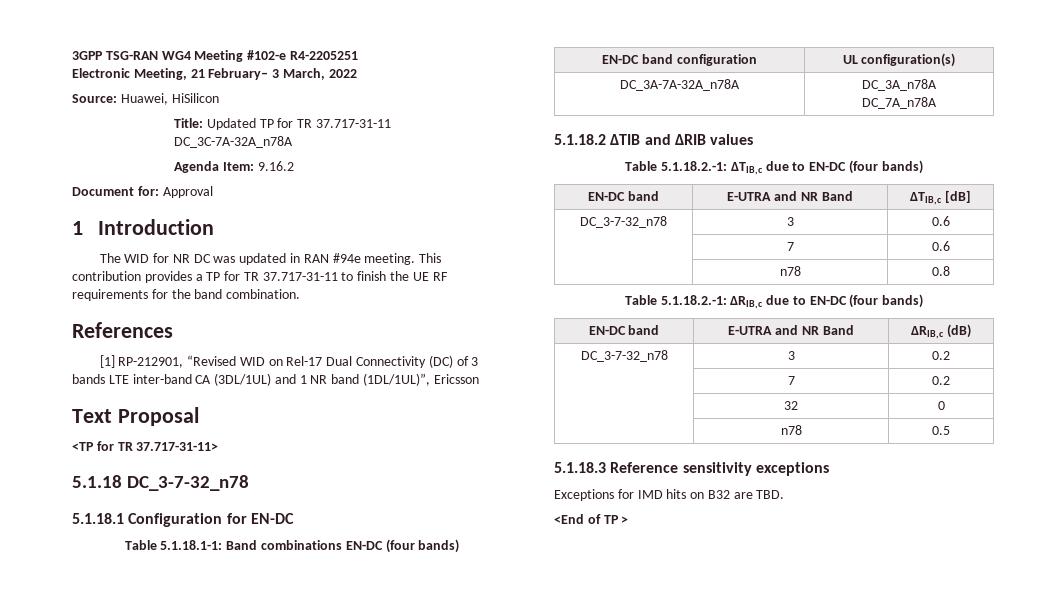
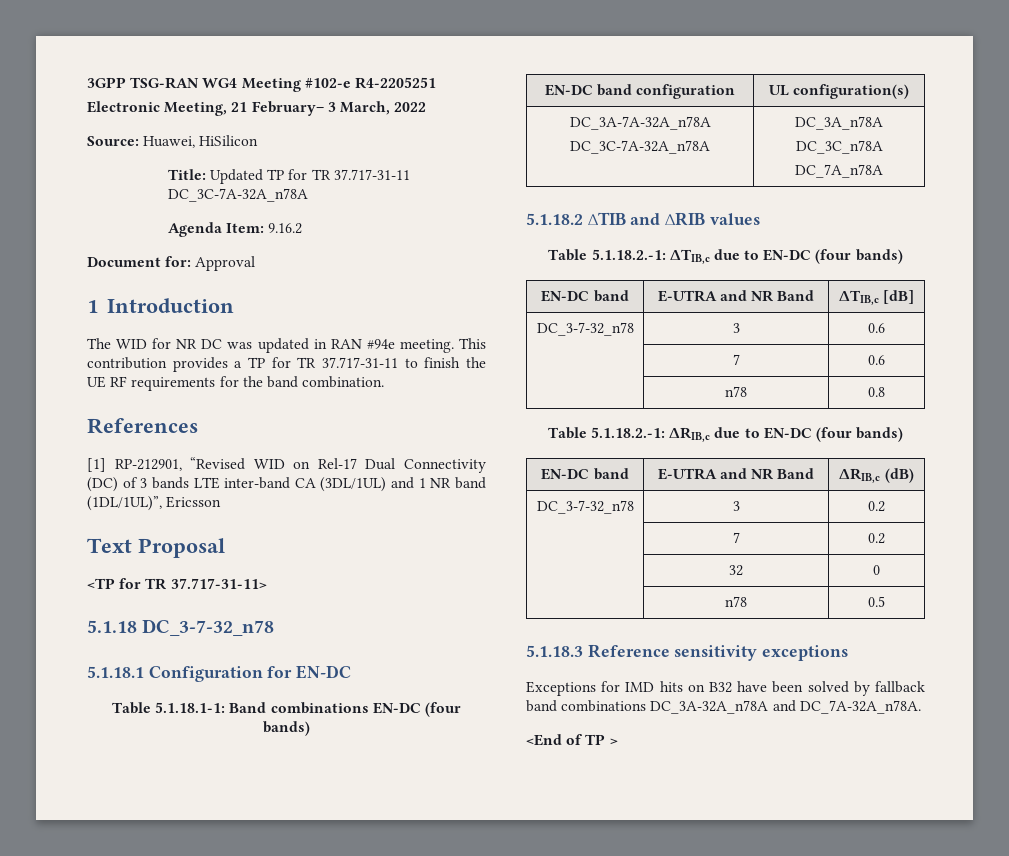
- DC_3A-7A-32A_n78A | DC_3A_n78A
+ DC_3A-7A-32A_n78A
+ DC_3C-7A-32A_n78A | DC_3A_n78A
+ DC_3C_n78A
- Exceptions for IMD hits on B32 are TBD.
+ Exceptions for IMD hits on B32 have been solved by fallback band combinations DC_3A-32A_n78A and DC_7A-32A_n78A.

